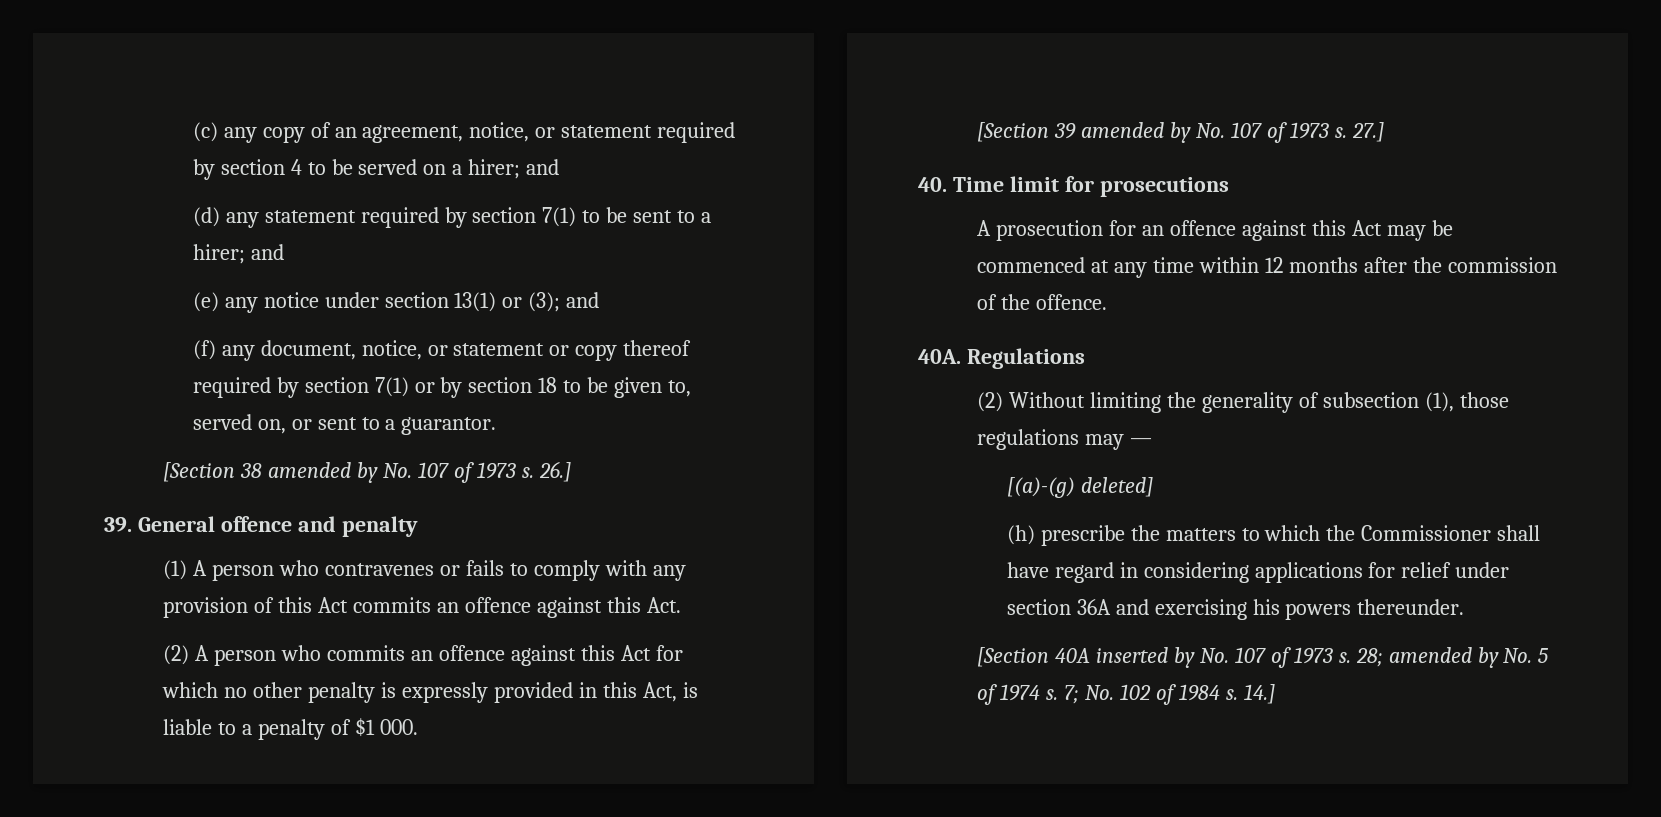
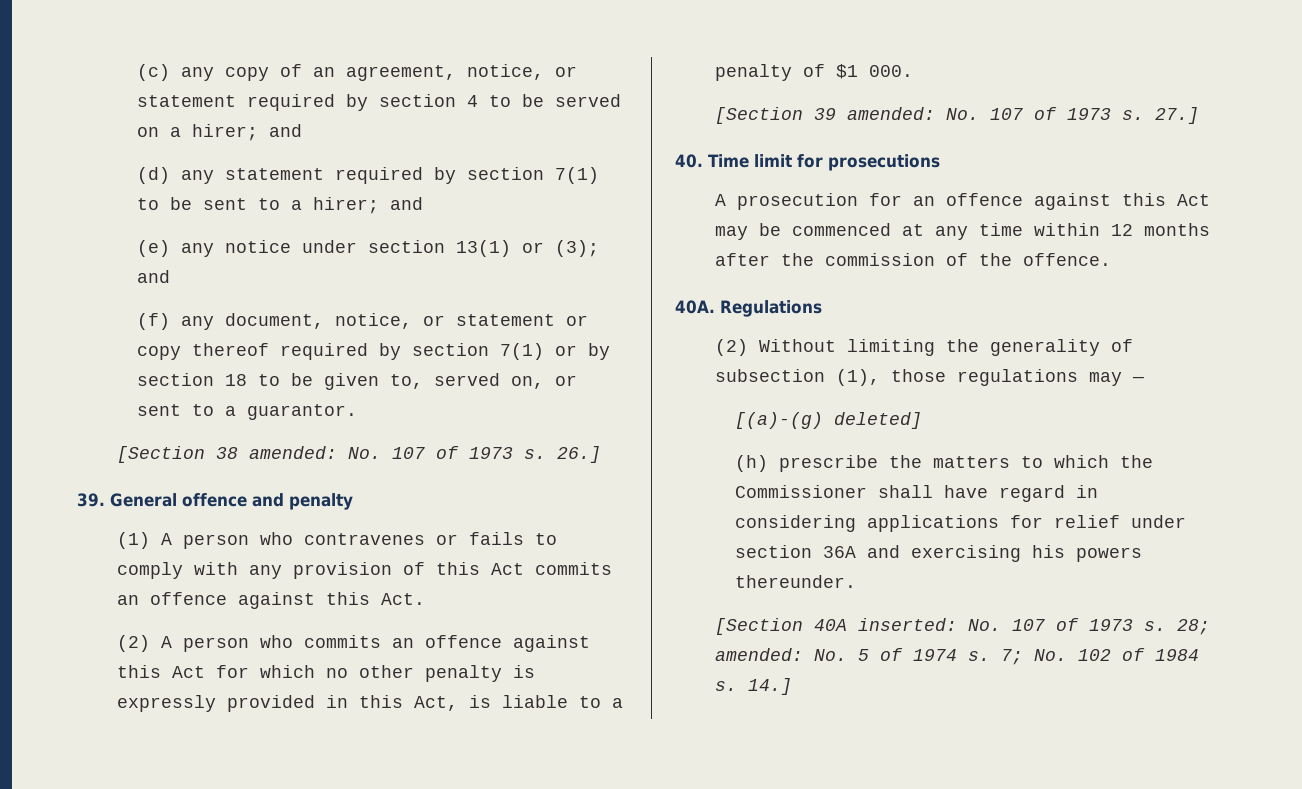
- [Section 38 amended by No. 107 of 1973 s.
+ [Section 38 amended: No. 107 of 1973 s.
- [Section 39 amended by No. 107 of 1973 s.
+ [Section 39 amended: No. 107 of 1973 s.
- [Section 40A inserted by No. 107 of 1973 s.
+ [Section 40A inserted: No. 107 of 1973 s.
- 28; amended by No. 5 of 1974 s.
+ 28; amended: No. 5 of 1974 s.

